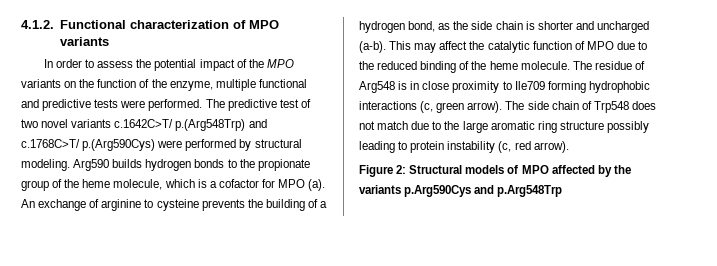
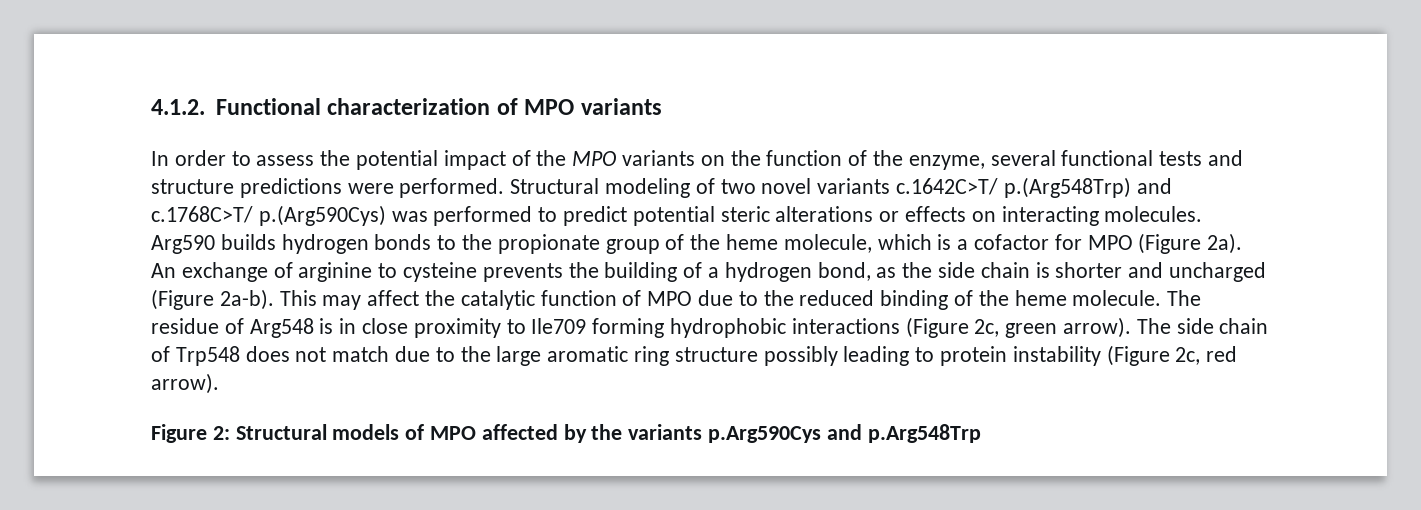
- In order to assess the potential impact of the MPO variants on the function of the enzyme, multiple functional and predictive tests were performed. The predictive test of two novel variants c.1642C>T/ p.(Arg548Trp) and c.1768C>T/ p.(Arg590Cys) were performed by structural modeling.
+ In order to assess the potential impact of the MPO variants on the function of the enzyme, several functional tests and structure predictions were performed. Structural modeling of two novel variants c.1642C>T/ p.(Arg548Trp) and c.1768C>T/ p.(Arg590Cys) was performed to predict potential steric alterations or effects on interacting molecules.
- Arg590 builds hydrogen bonds to the propionate group of the heme molecule, which is a cofactor for MPO (a).
+ Arg590 builds hydrogen bonds to the propionate group of the heme molecule, which is a cofactor for MPO (Figure 2a).
- An exchange of arginine to cysteine prevents the building of a hydrogen bond, as the side chain is shorter and uncharged (a-b).
+ An exchange of arginine to cysteine prevents the building of a hydrogen bond, as the side chain is shorter and uncharged (Figure 2a-b).
- The residue of Arg548 is in close proximity to Ile709 forming hydrophobic interactions (c, green arrow).
+ The residue of Arg548 is in close proximity to Ile709 forming hydrophobic interactions (Figure 2c, green arrow).
- The side chain of Trp548 does not match due to the large aromatic ring structure possibly leading to protein instability (c, red arrow).
+ The side chain of Trp548 does not match due to the large aromatic ring structure possibly leading to protein instability (Figure 2c, red arrow).

